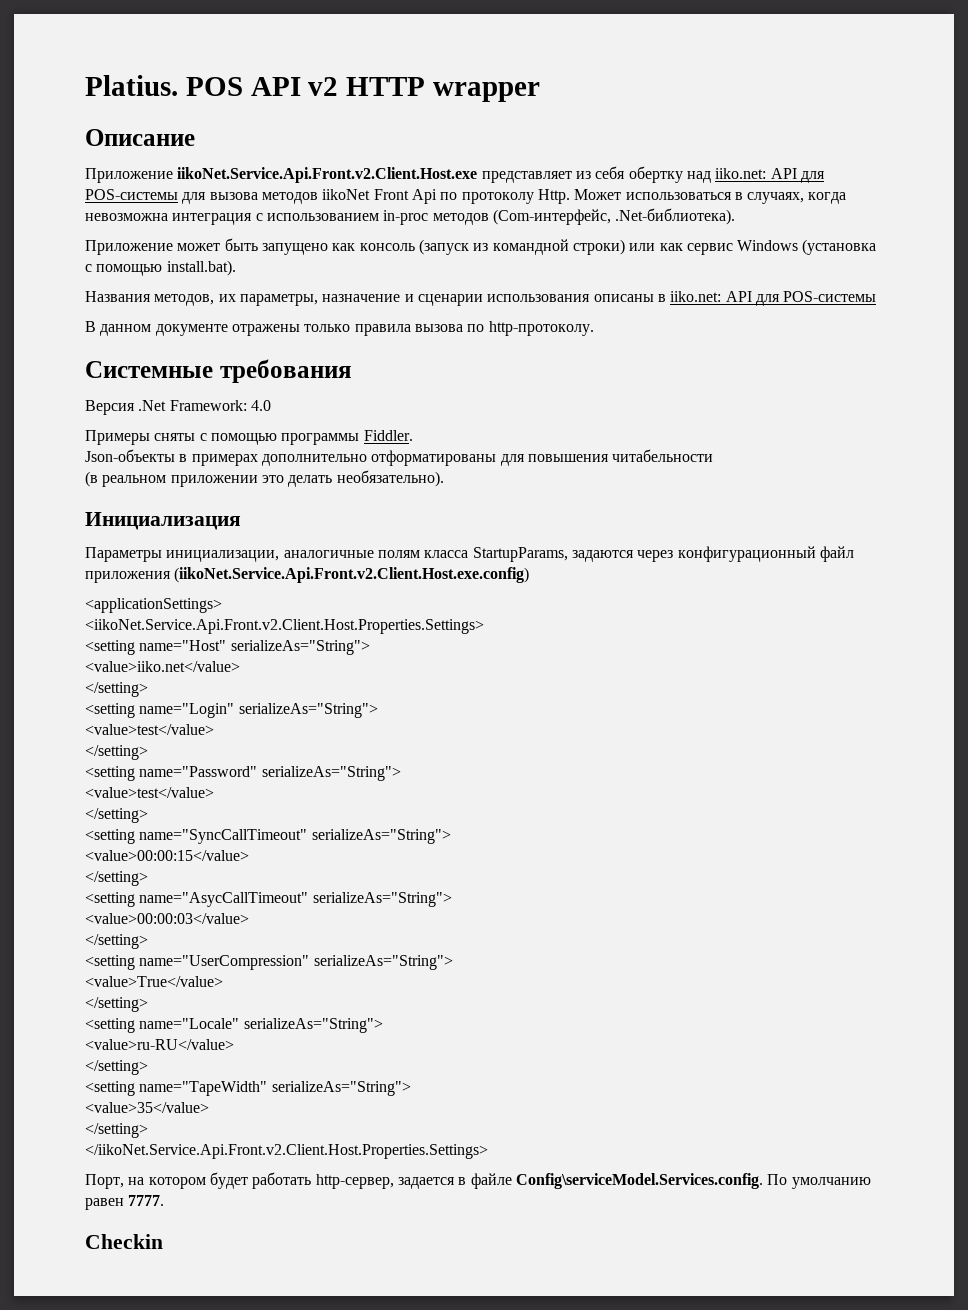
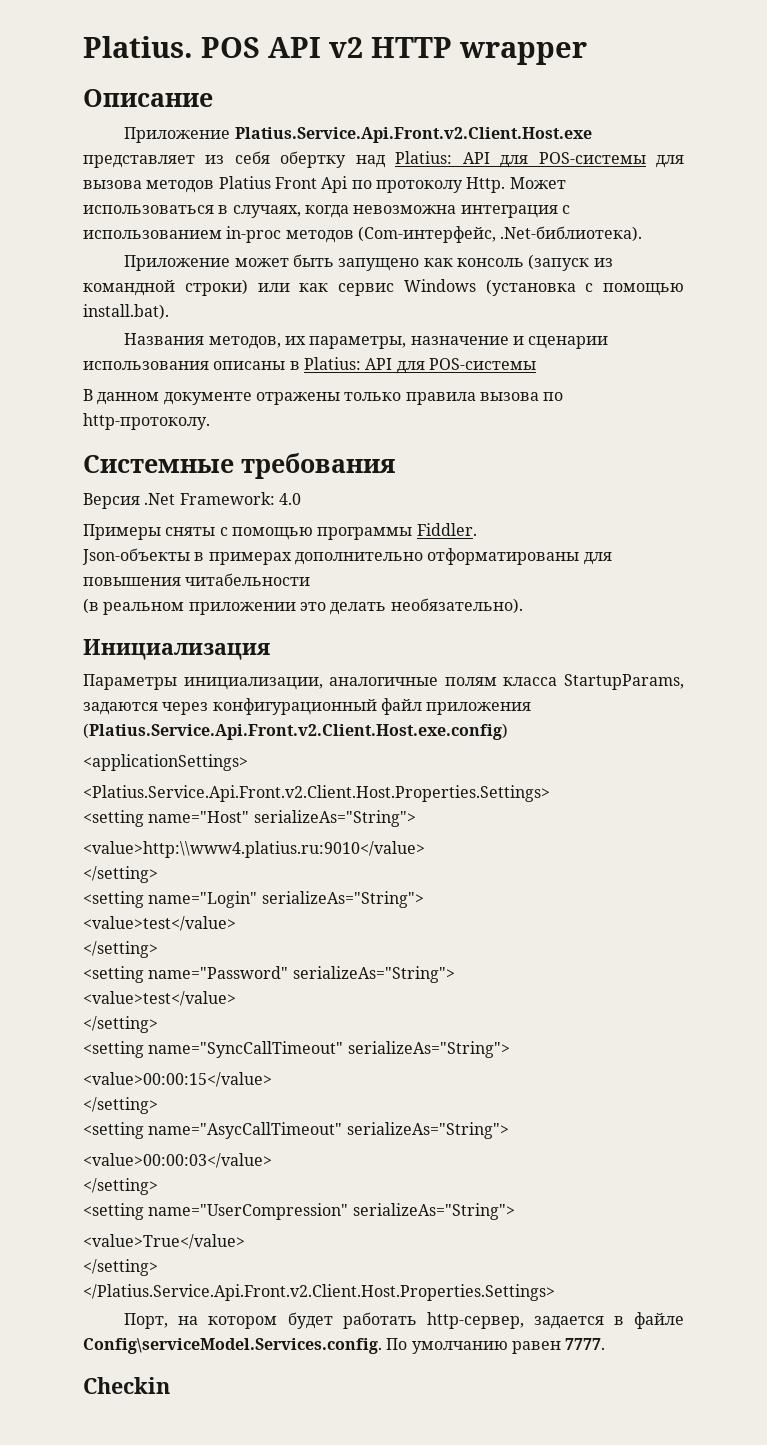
- Приложение iikoNet.Service.Api.Front.v2.Client.Host.exe представляет из себя обертку над iiko.net: API для POS-системы для вызова методов iikoNet Front Api по протоколу Http.
+ Приложение Platius.Service.Api.Front.v2.Client.Host.exe представляет из себя обертку над Platius: API для POS-системы для вызова методов Platius Front Api по протоколу Http.
- Названия методов, их параметры, назначение и сценарии использования описаны в iiko.net: API для POS-системы
+ Названия методов, их параметры, назначение и сценарии использования описаны в Platius: API для POS-системы
- Параметры инициализации, аналогичные полям класса StartupParams, задаются через конфигурационный файл приложения (iikoNet.Service.Api.Front.v2.Client.Host.exe.config)
+ Параметры инициализации, аналогичные полям класса StartupParams, задаются через конфигурационный файл приложения (Platius.Service.Api.Front.v2.Client.Host.exe.config)
- <iikoNet.Service.Api.Front.v2.Client.Host.Properties.Settings>
+ <Platius.Service.Api.Front.v2.Client.Host.Properties.Settings>
- <value>iiko.net</value>
+ <value>http:\\www4.platius.ru:9010</value>
- <setting name="Locale" serializeAs="String">
- <value>ru-RU</value>
- </setting>
- <setting name="TapeWidth" serializeAs="String">
- <value>35</value>
- </setting>
- </iikoNet.Service.Api.Front.v2.Client.Host.Properties.Settings>
+ </Platius.Service.Api.Front.v2.Client.Host.Properties.Settings>

